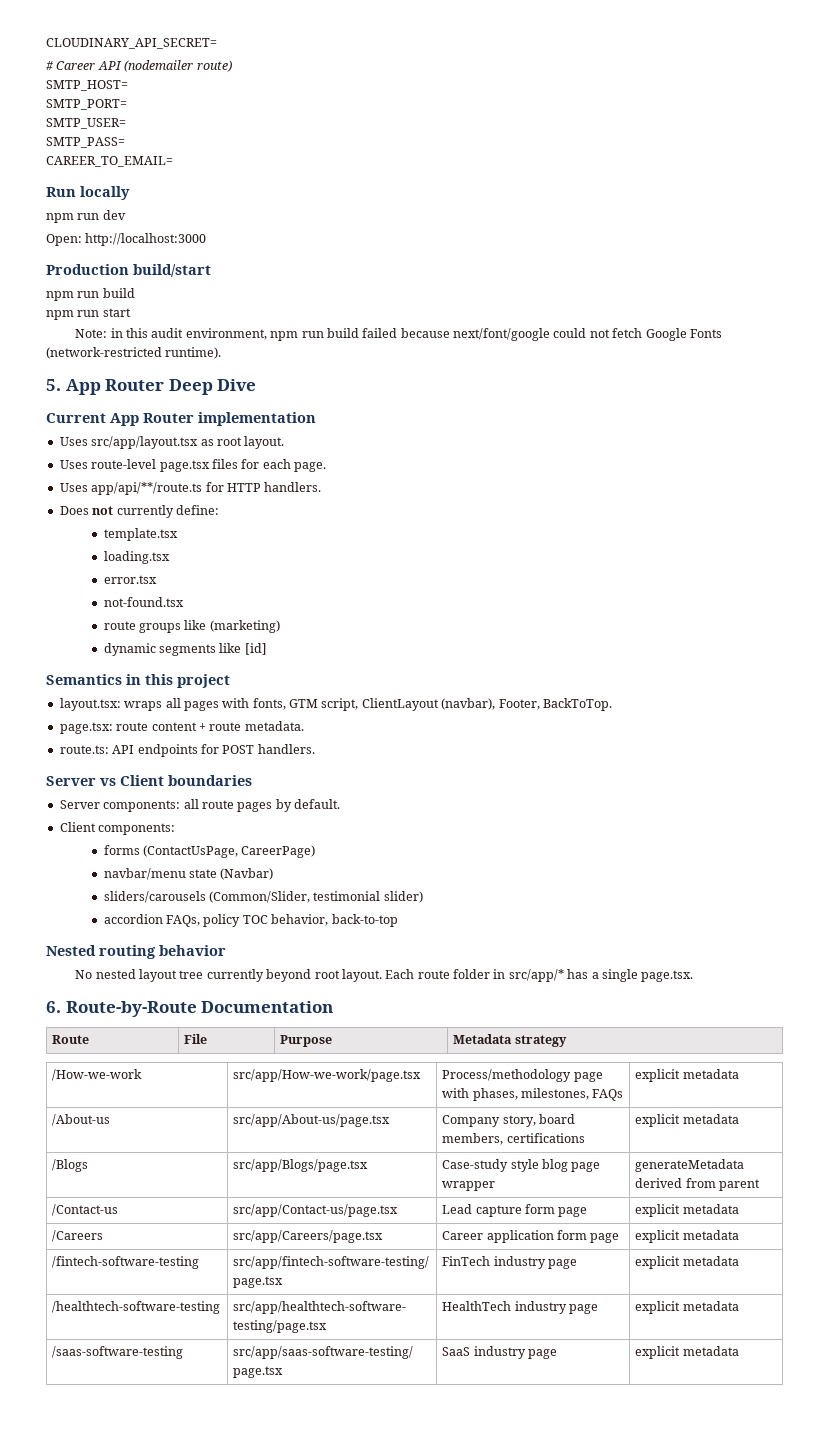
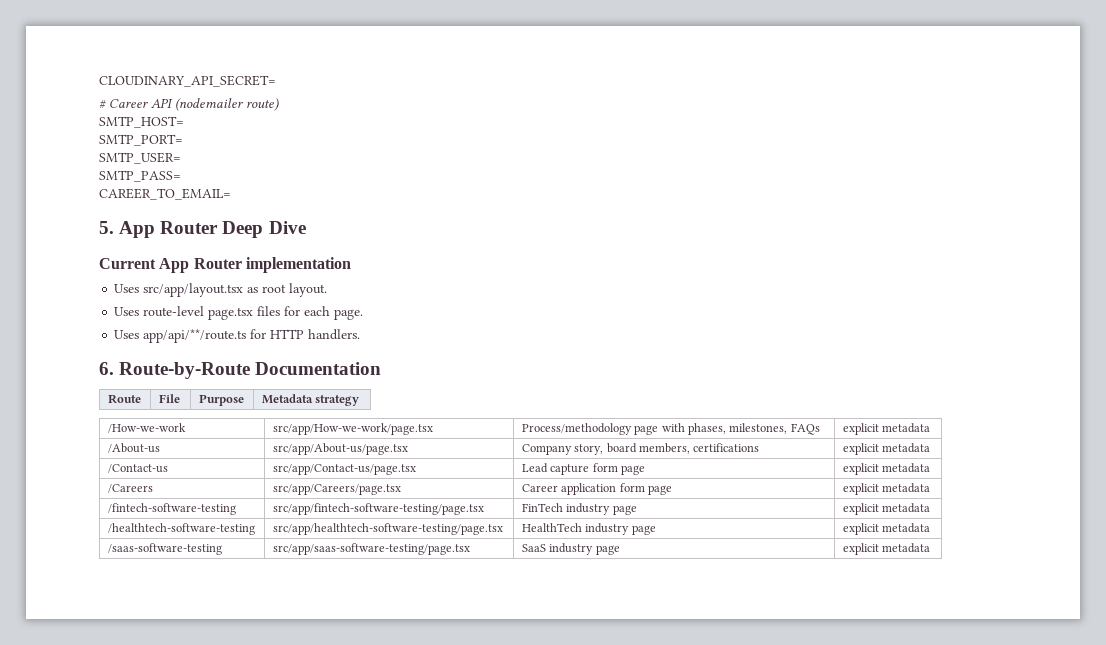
- Run locally
- npm run dev
- Open: http://localhost:3000
- Production build/start
- npm run build
- npm run start
- Note: in this audit environment, npm run build failed because next/font/google could not fetch Google Fonts (network-restricted runtime).
- Does not currently define:
- template.tsx
- loading.tsx
- error.tsx
- not-found.tsx
- route groups like (marketing)
- dynamic segments like [id]
- Semantics in this project
- layout.tsx: wraps all pages with fonts, GTM script, ClientLayout (navbar), Footer, BackToTop.
- page.tsx: route content + route metadata.
- route.ts: API endpoints for POST handlers.
- Server vs Client boundaries
- Server components: all route pages by default.
- Client components:
- forms (ContactUsPage, CareerPage)
- navbar/menu state (Navbar)
- sliders/carousels (Common/Slider, testimonial slider)
- accordion FAQs, policy TOC behavior, back-to-top
- Nested routing behavior
- No nested layout tree currently beyond root layout. Each route folder in src/app/* has a single page.tsx.
- /Blogs | src/app/Blogs/page.tsx | Case-study style blog page wrapper | generateMetadata derived from parent

